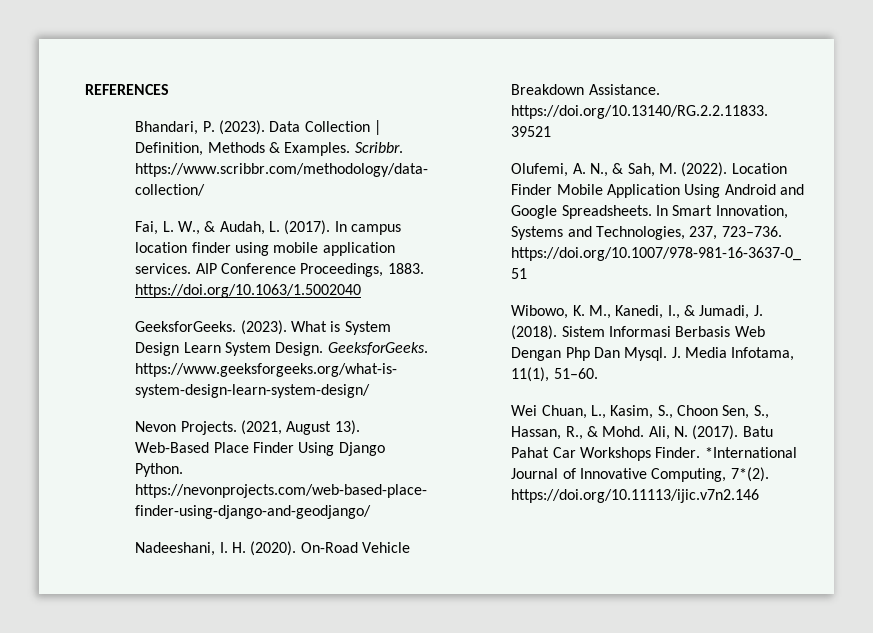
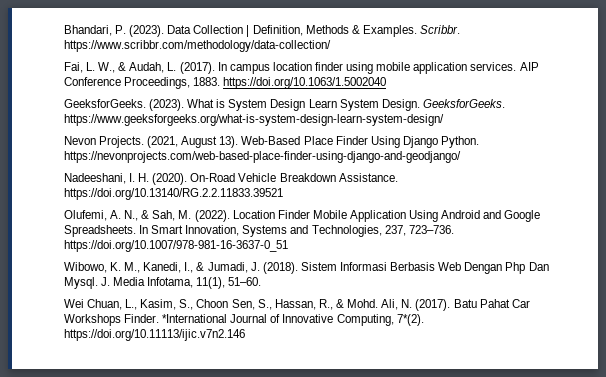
- REFERENCES

